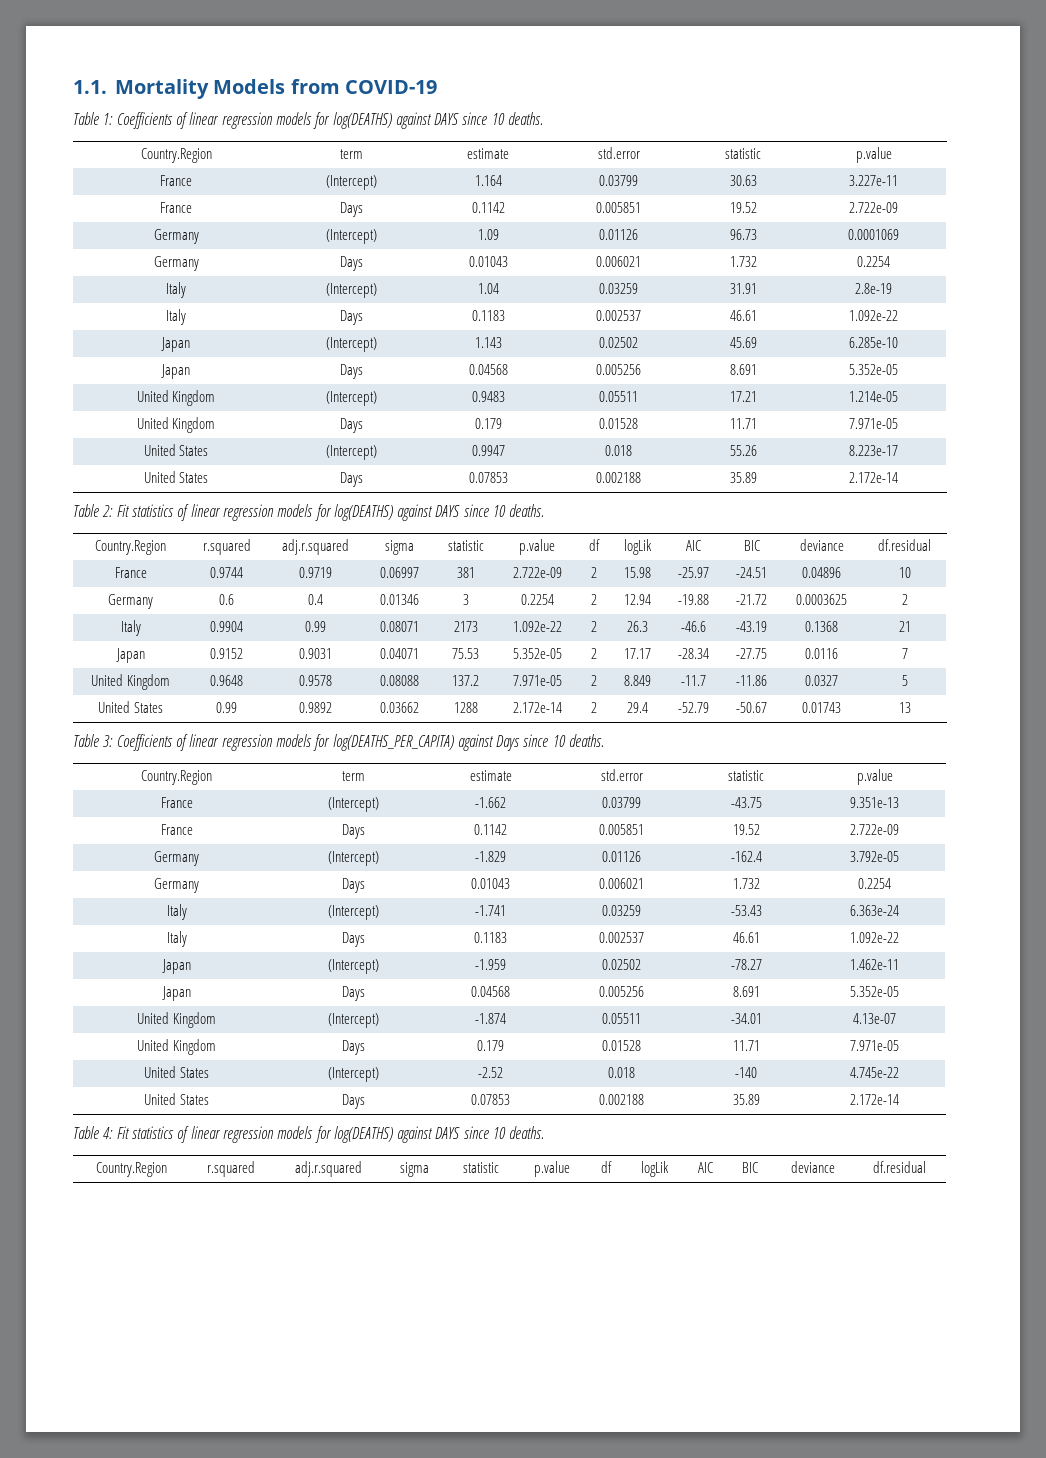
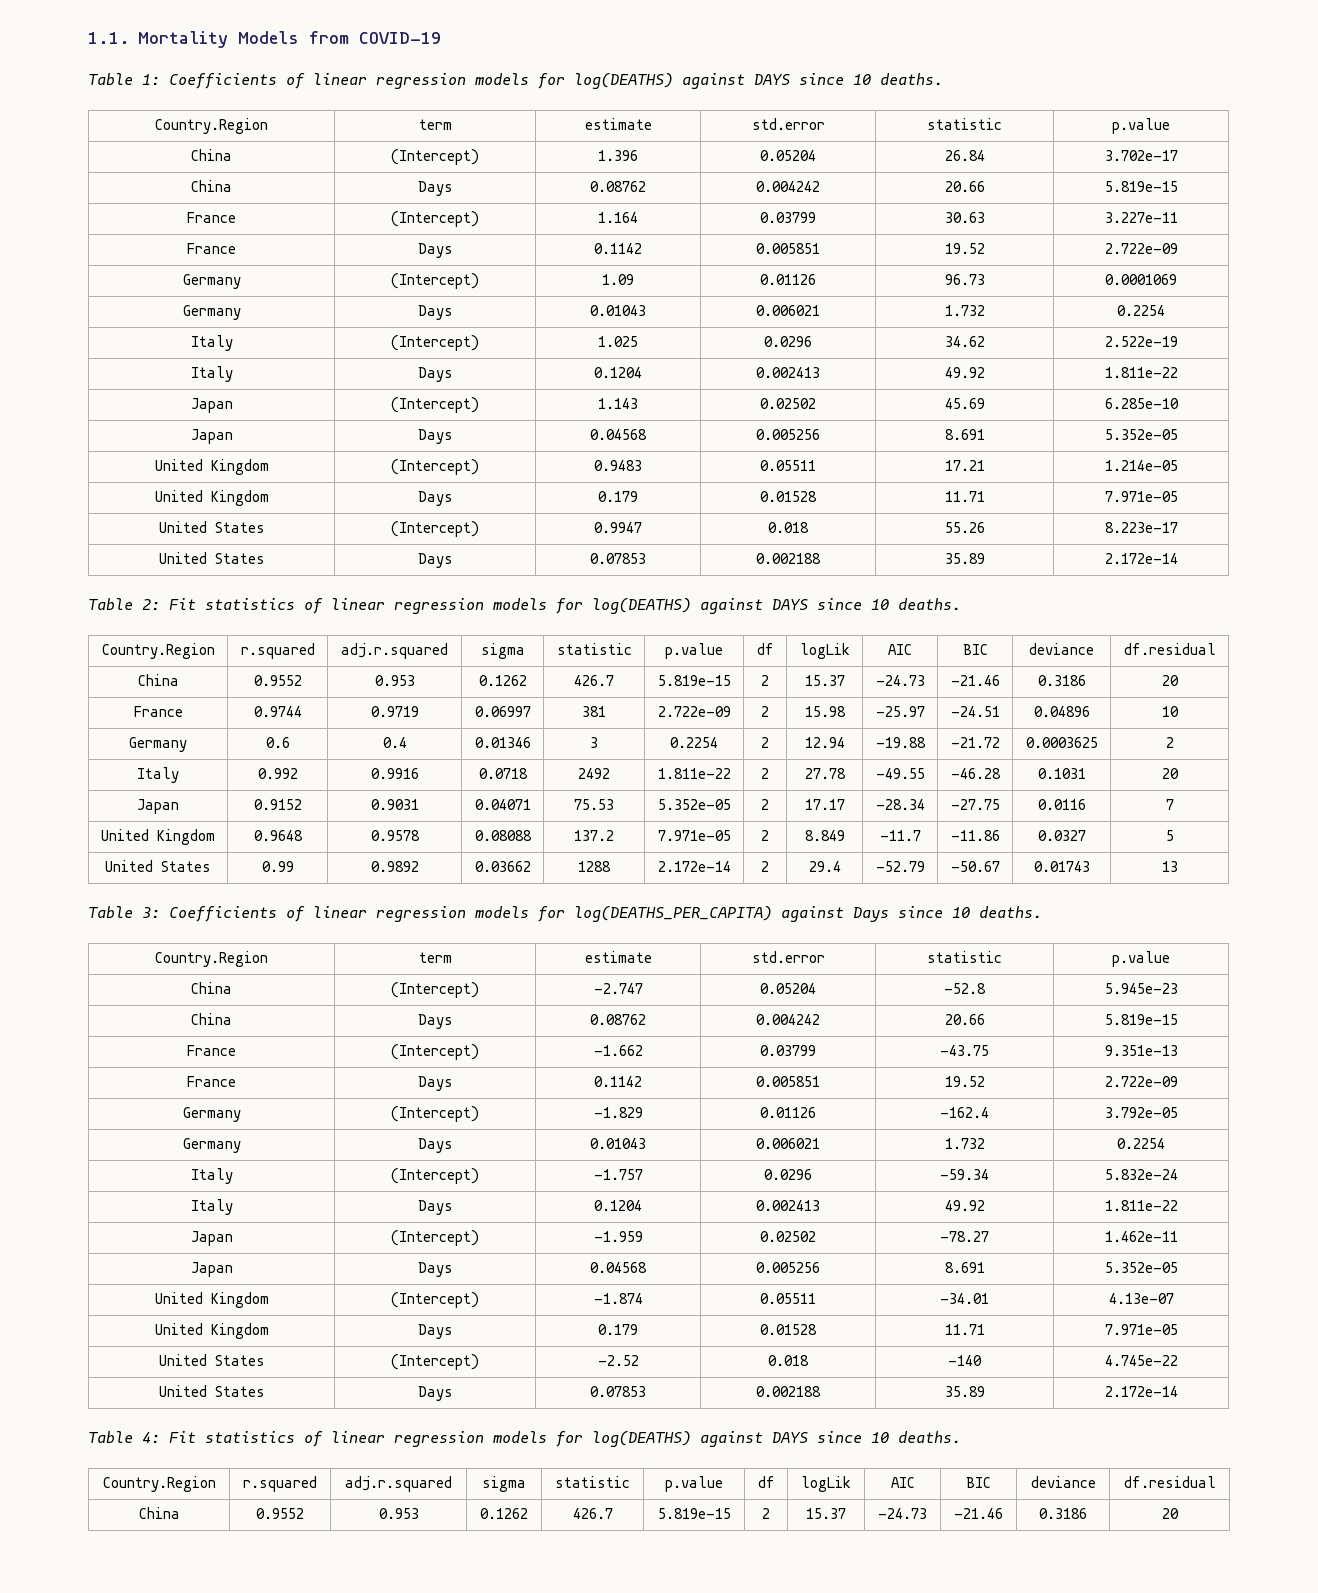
+ China | (Intercept) | 1.396 | 0.05204 | 26.84 | 3.702e-17
+ China | Days | 0.08762 | 0.004242 | 20.66 | 5.819e-15
- Italy | (Intercept) | 1.04 | 0.03259 | 31.91 | 2.8e-19
- Italy | Days | 0.1183 | 0.002537 | 46.61 | 1.092e-22
+ Italy | (Intercept) | 1.025 | 0.0296 | 34.62 | 2.522e-19
+ Italy | Days | 0.1204 | 0.002413 | 49.92 | 1.811e-22
  Table 2: Fit statistics of linear regression models for log(DEATHS) against DAYS since 10 deaths.
  Country.Region | r.squared | adj.r.squared | sigma | statistic | p.value | df | logLik | AIC | BIC | deviance | df.residual
+ China | 0.9552 | 0.953 | 0.1262 | 426.7 | 5.819e-15 | 2 | 15.37 | -24.73 | -21.46 | 0.3186 | 20
- Italy | 0.9904 | 0.99 | 0.08071 | 2173 | 1.092e-22 | 2 | 26.3 | -46.6 | -43.19 | 0.1368 | 21
+ Italy | 0.992 | 0.9916 | 0.0718 | 2492 | 1.811e-22 | 2 | 27.78 | -49.55 | -46.28 | 0.1031 | 20
+ China | (Intercept) | -2.747 | 0.05204 | -52.8 | 5.945e-23
+ China | Days | 0.08762 | 0.004242 | 20.66 | 5.819e-15
- Italy | (Intercept) | -1.741 | 0.03259 | -53.43 | 6.363e-24
- Italy | Days | 0.1183 | 0.002537 | 46.61 | 1.092e-22
+ Italy | (Intercept) | -1.757 | 0.0296 | -59.34 | 5.832e-24
+ Italy | Days | 0.1204 | 0.002413 | 49.92 | 1.811e-22
  Table 4: Fit statistics of linear regression models for log(DEATHS) against DAYS since 10 deaths.
  Country.Region | r.squared | adj.r.squared | sigma | statistic | p.value | df | logLik | AIC | BIC | deviance | df.residual
+ China | 0.9552 | 0.953 | 0.1262 | 426.7 | 5.819e-15 | 2 | 15.37 | -24.73 | -21.46 | 0.3186 | 20

